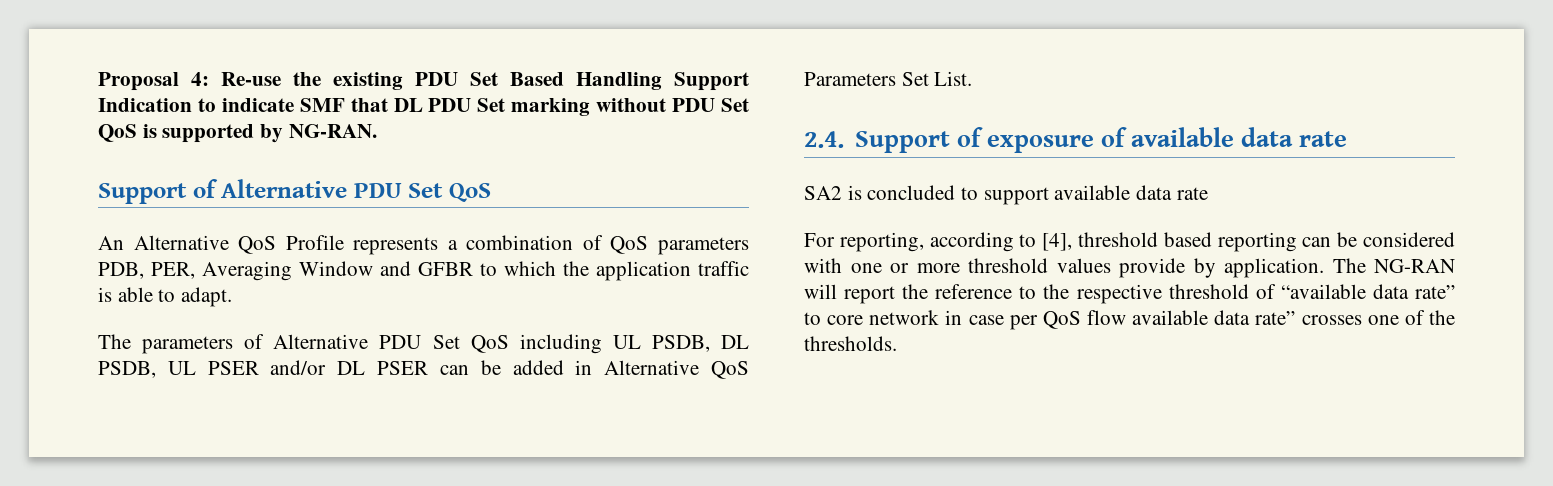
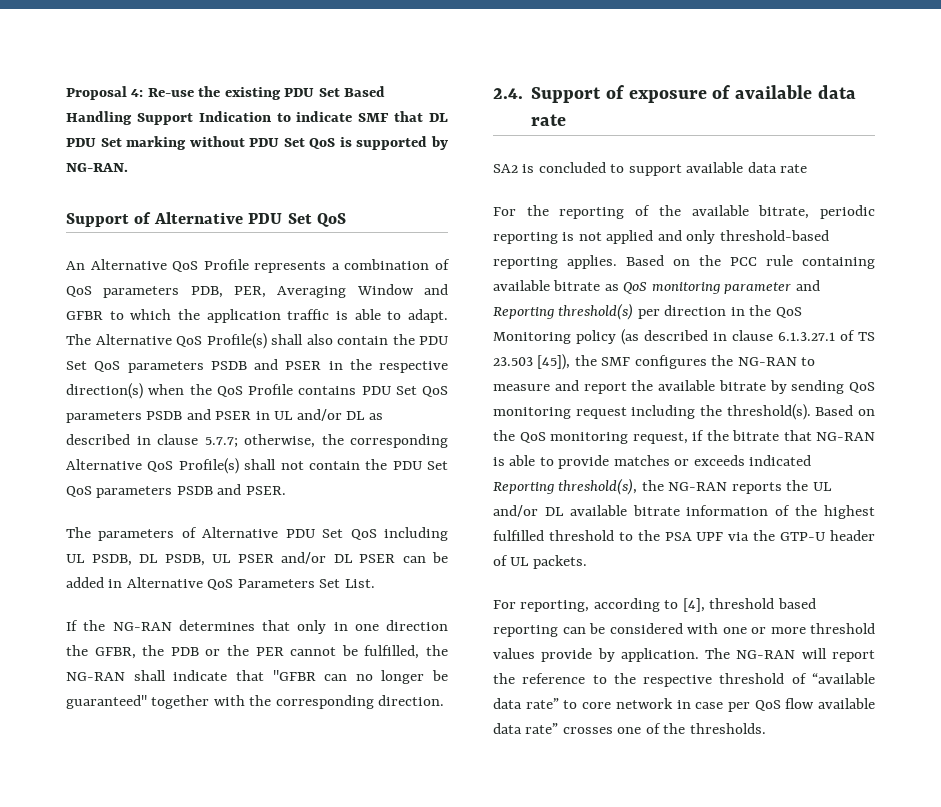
+ The Alternative QoS Profile(s) shall also contain the PDU Set QoS parameters PSDB and PSER in the respective direction(s) when the QoS Profile contains PDU Set QoS parameters PSDB and PSER in UL and/or DL as described in clause 5.7.7; otherwise, the corresponding Alternative QoS Profile(s) shall not contain the PDU Set QoS parameters PSDB and PSER.
+ If the NG-RAN determines that only in one direction the GFBR, the PDB or the PER cannot be fulfilled, the NG-RAN shall indicate that "GFBR can no longer be guaranteed" together with the corresponding direction.
+ For the reporting of the available bitrate, periodic reporting is not applied and only threshold-based reporting applies. Based on the PCC rule containing available bitrate as QoS monitoring parameter and Reporting threshold(s) per direction in the QoS Monitoring policy (as described in clause 6.1.3.27.1 of TS 23.503 [45]), the SMF configures the NG-RAN to measure and report the available bitrate by sending QoS monitoring request including the threshold(s). Based on the QoS monitoring request, if the bitrate that NG-RAN is able to provide matches or exceeds indicated Reporting threshold(s), the NG-RAN reports the UL and/or DL available bitrate information of the highest fulfilled threshold to the PSA UPF via the GTP-U header of UL packets.

